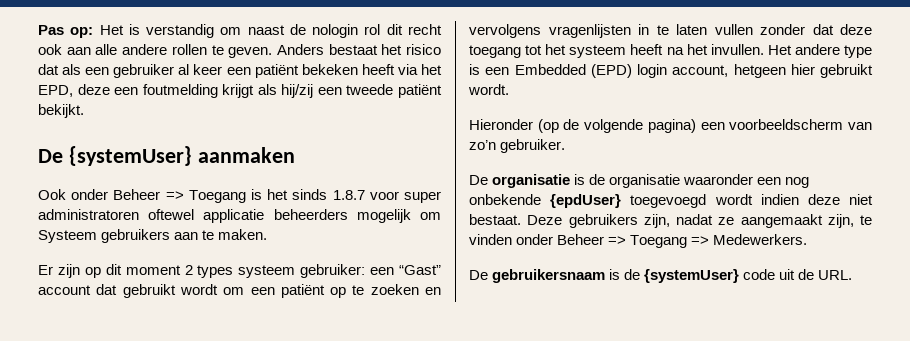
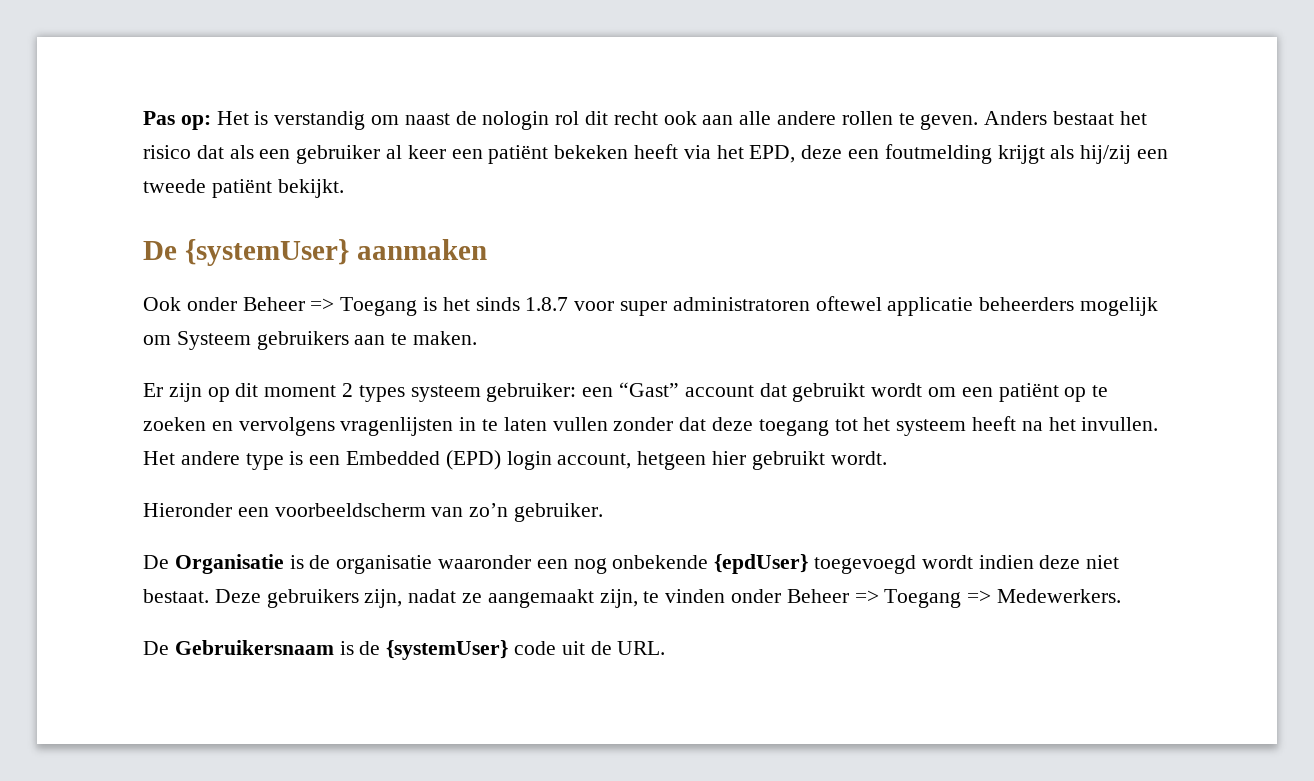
- Hieronder (op de volgende pagina) een voorbeeldscherm van zo’n gebruiker.
+ Hieronder een voorbeeldscherm van zo’n gebruiker.
- De organisatie is de organisatie waaronder een nog onbekende {epdUser} toegevoegd wordt indien deze niet bestaat.
+ De Organisatie is de organisatie waaronder een nog onbekende {epdUser} toegevoegd wordt indien deze niet bestaat.
- De gebruikersnaam is de {systemUser} code uit de URL.
+ De Gebruikersnaam is de {systemUser} code uit de URL.

